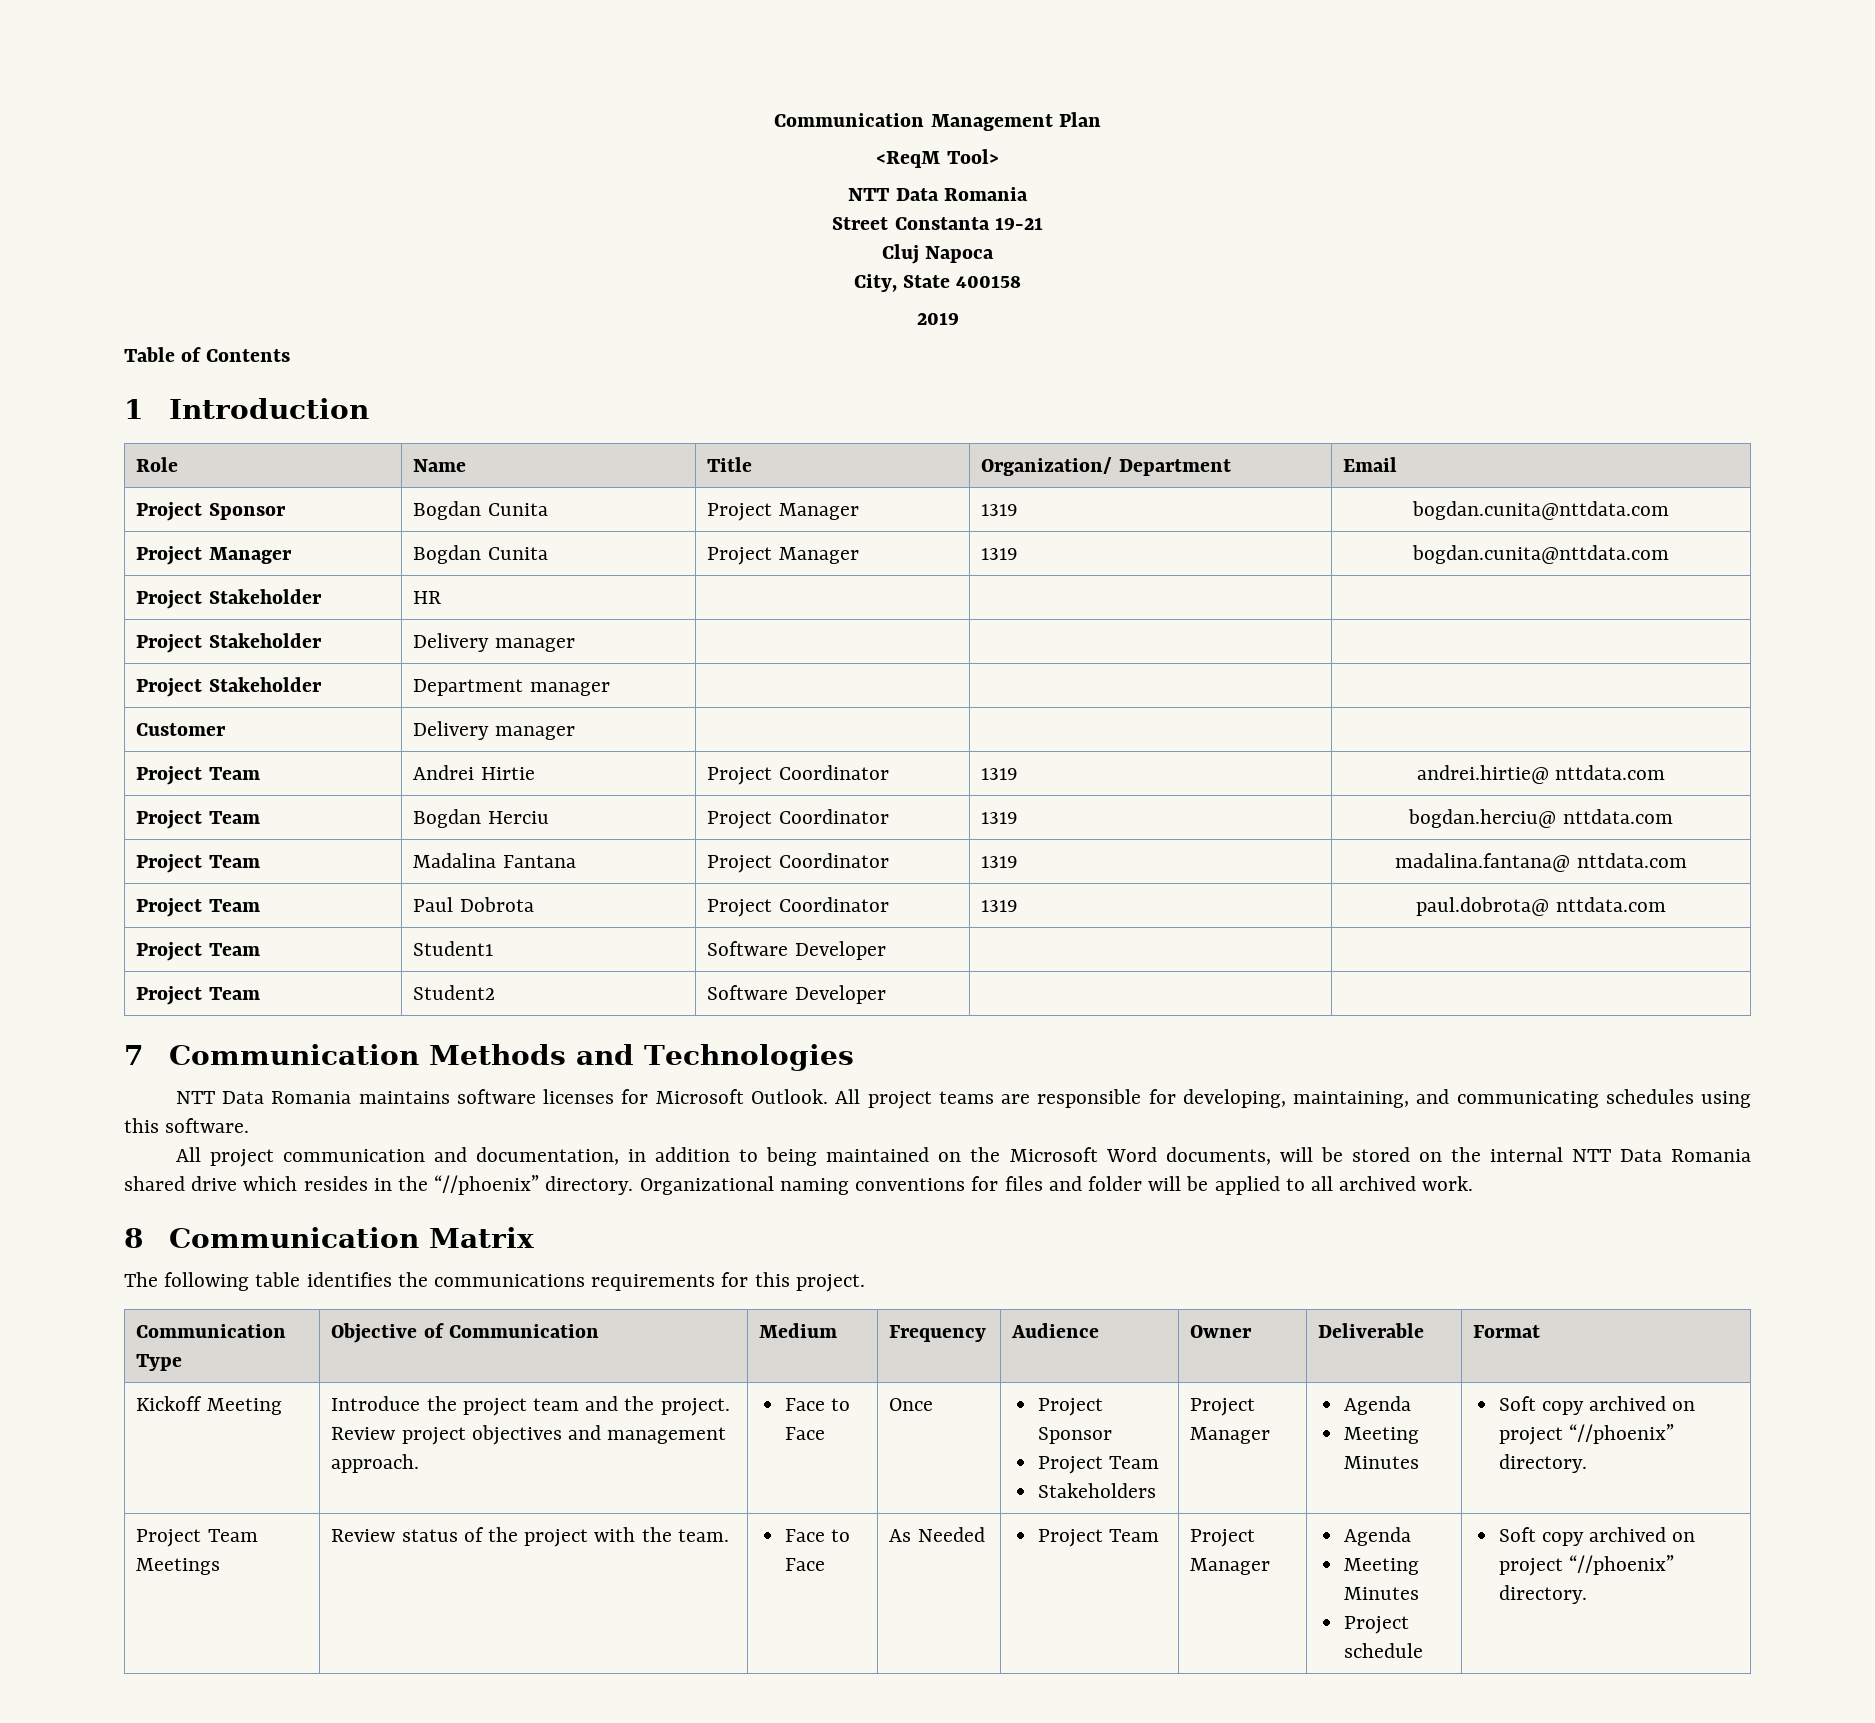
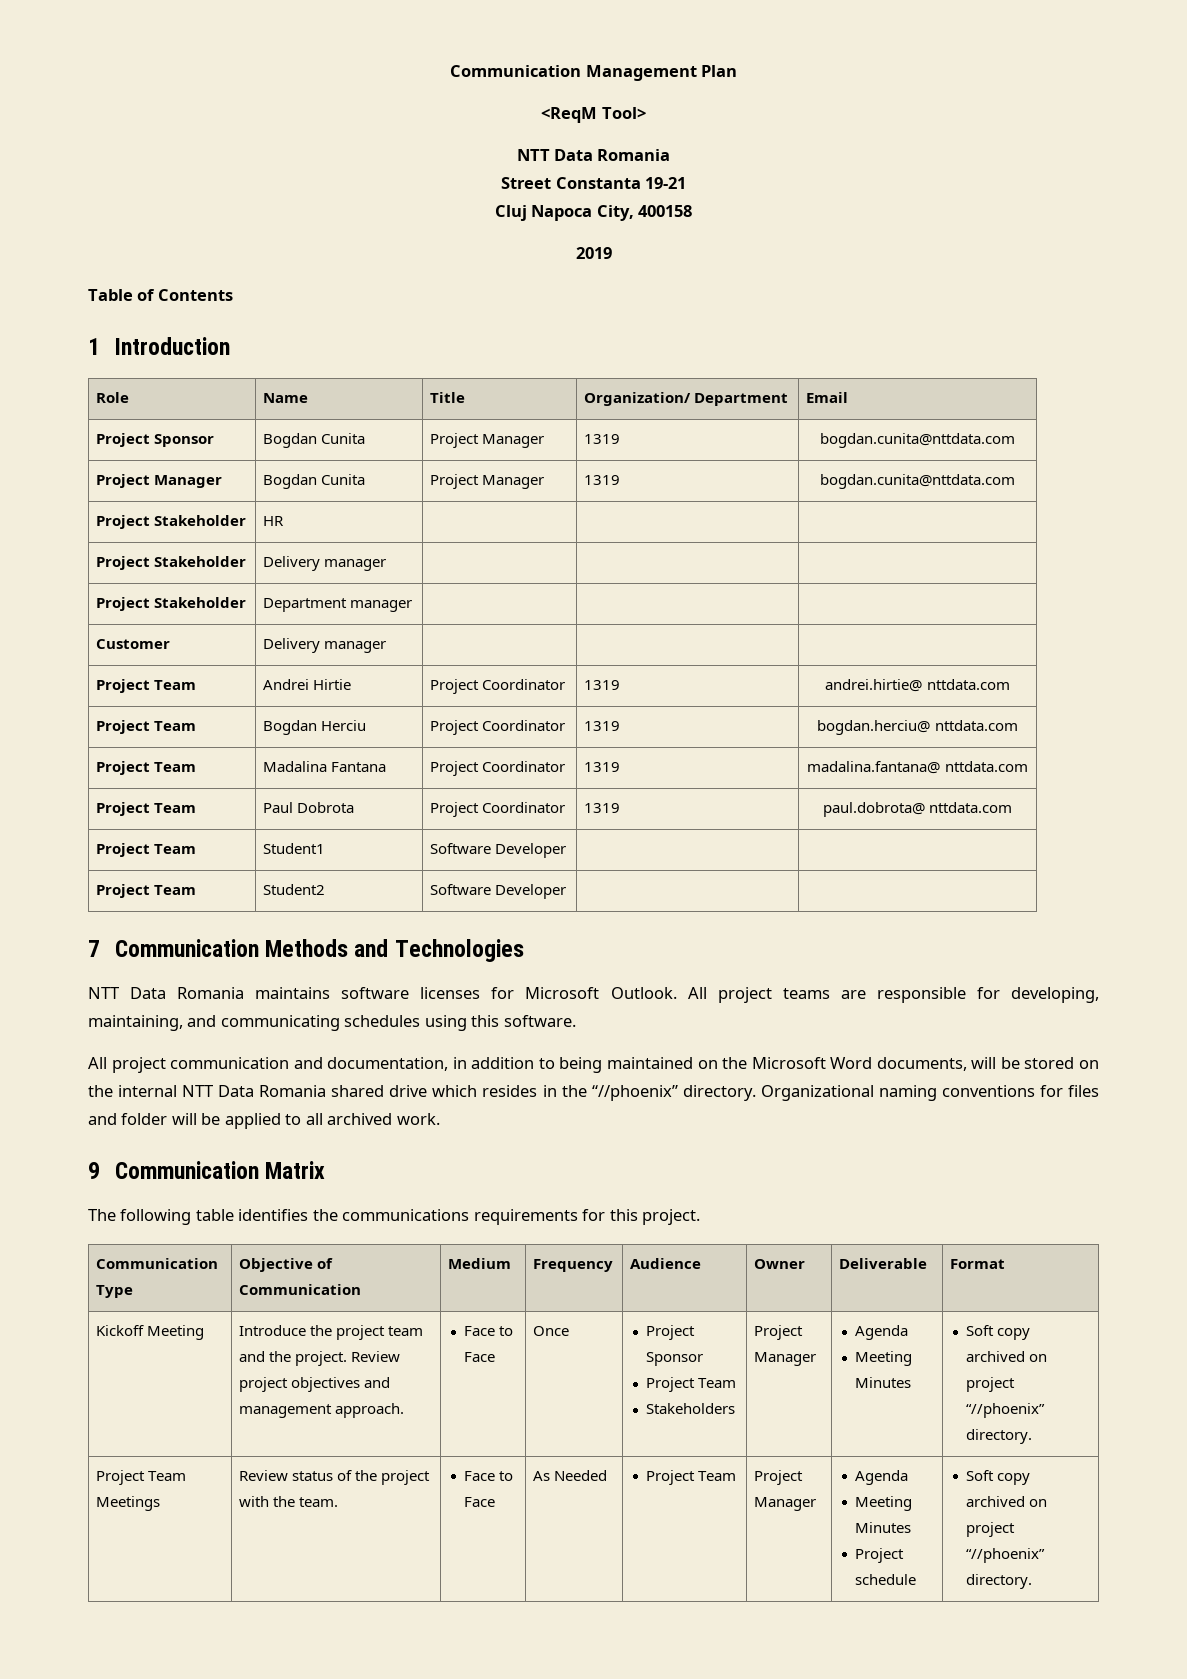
- Cluj Napoca
- City, State 400158
+ Cluj Napoca City, 400158
- 8 Communication Matrix
+ 9 Communication Matrix

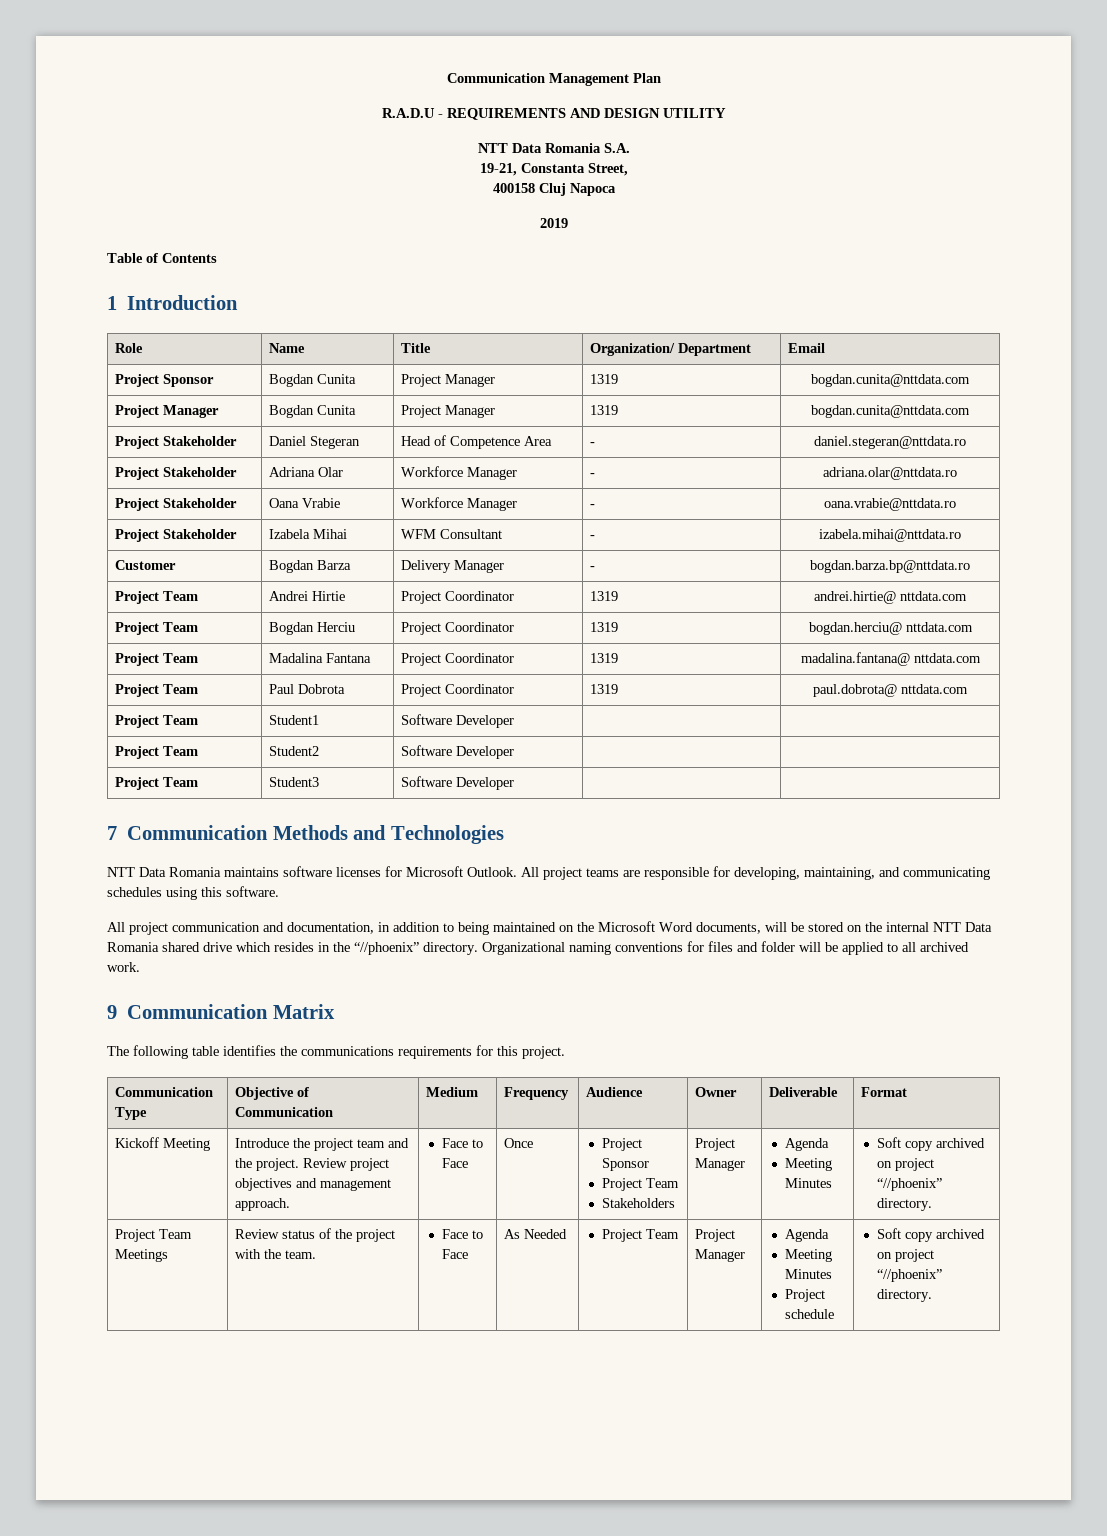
- <ReqM Tool>
- NTT Data Romania
- Street Constanta 19-21
- Cluj Napoca City, 400158
+ R.A.D.U - REQUIREMENTS AND DESIGN UTILITY
+ NTT Data Romania S.A.
+ 19-21, Constanta Street,
+ 400158 Cluj Napoca
- Project Stakeholder | HR | | |
- Project Stakeholder | Delivery manager | | |
- Project Stakeholder | Department manager | | |
+ Project Stakeholder | Daniel Stegeran | Head of Competence Area | - | daniel.stegeran@nttdata.ro
+ Project Stakeholder | Adriana Olar | Workforce Manager | - | adriana.olar@nttdata.ro
+ Project Stakeholder | Oana Vrabie | Workforce Manager | - | oana.vrabie@nttdata.ro
+ Project Stakeholder | Izabela Mihai | WFM Consultant | - | izabela.mihai@nttdata.ro
- Customer | Delivery manager | | |
+ Customer | Bogdan Barza | Delivery Manager | - | bogdan.barza.bp@nttdata.ro
+ Project Team | Student3 | Software Developer | |

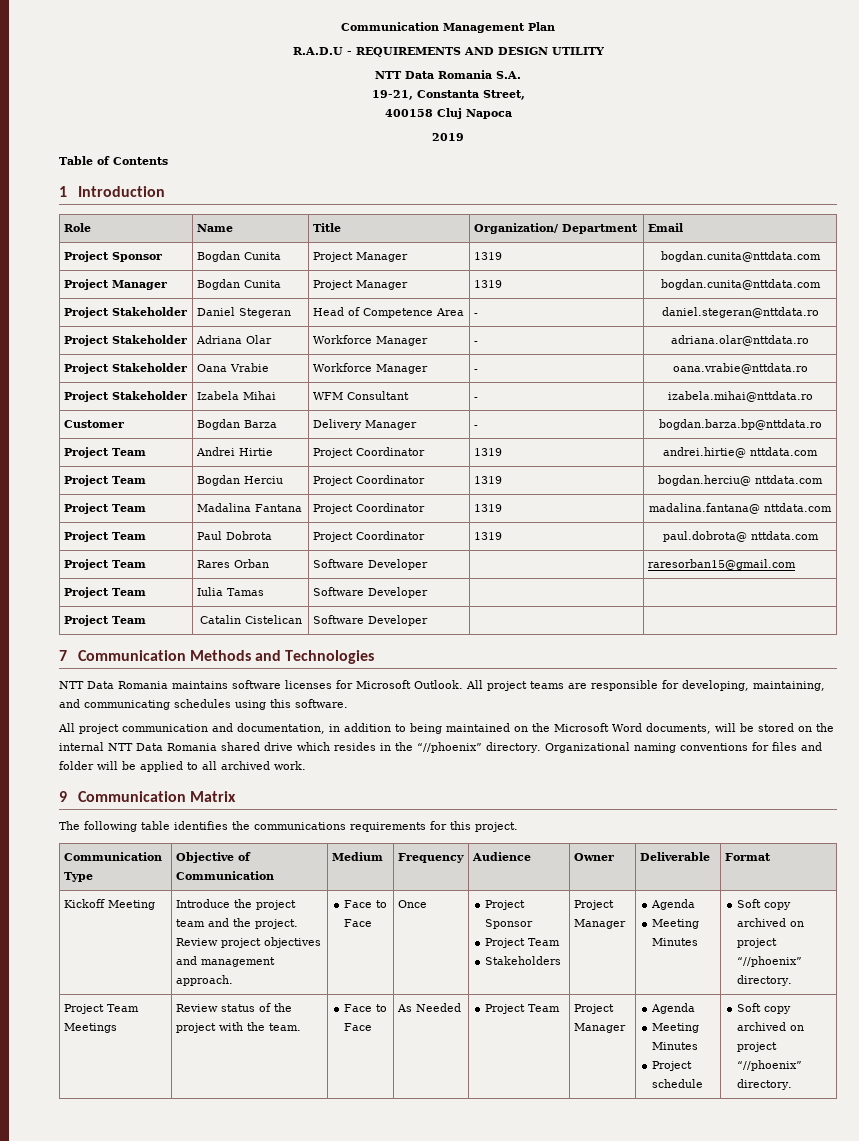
- Project Team | Student1 | Software Developer | |
- Project Team | Student2 | Software Developer | |
- Project Team | Student3 | Software Developer | |
+ Project Team | Rares Orban | Software Developer | | raresorban15@gmail.com
+ Project Team | Iulia Tamas | Software Developer | |
+ Project Team | Catalin Cistelican | Software Developer | |

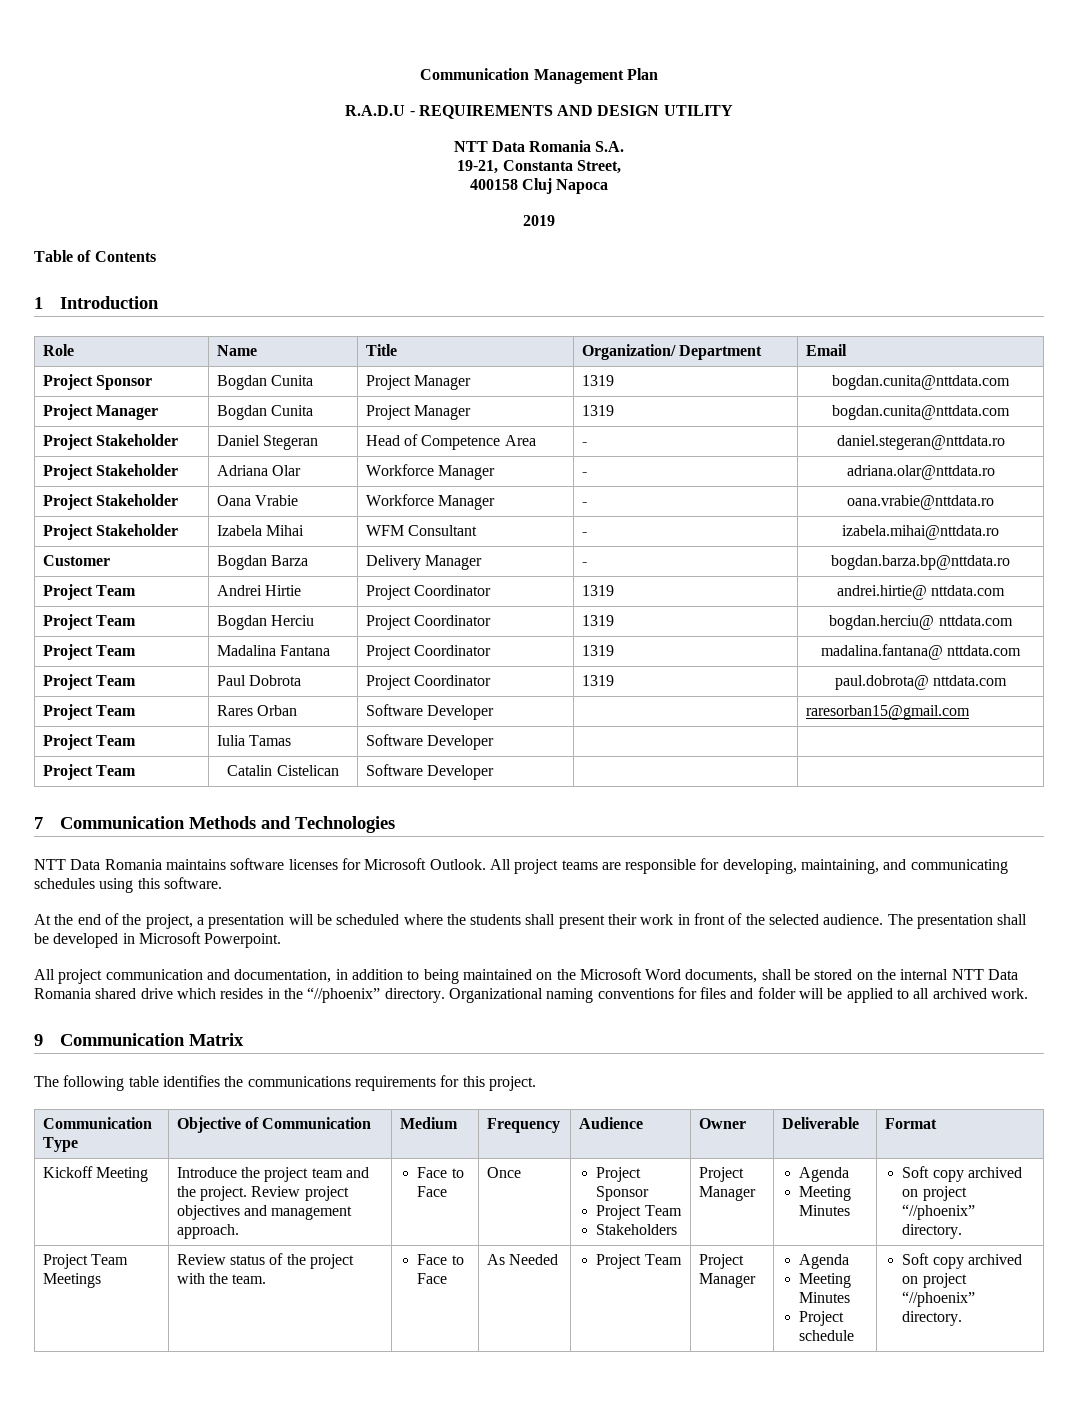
+ At the end of the project, a presentation will be scheduled where the students shall present their work in front of the selected audience. The presentation shall be developed in Microsoft Powerpoint.
- All project communication and documentation, in addition to being maintained on the Microsoft Word documents, will be stored on the internal NTT Data Romania shared drive which resides in the “//phoenix” directory.
+ All project communication and documentation, in addition to being maintained on the Microsoft Word documents, shall be stored on the internal NTT Data Romania shared drive which resides in the “//phoenix” directory.

